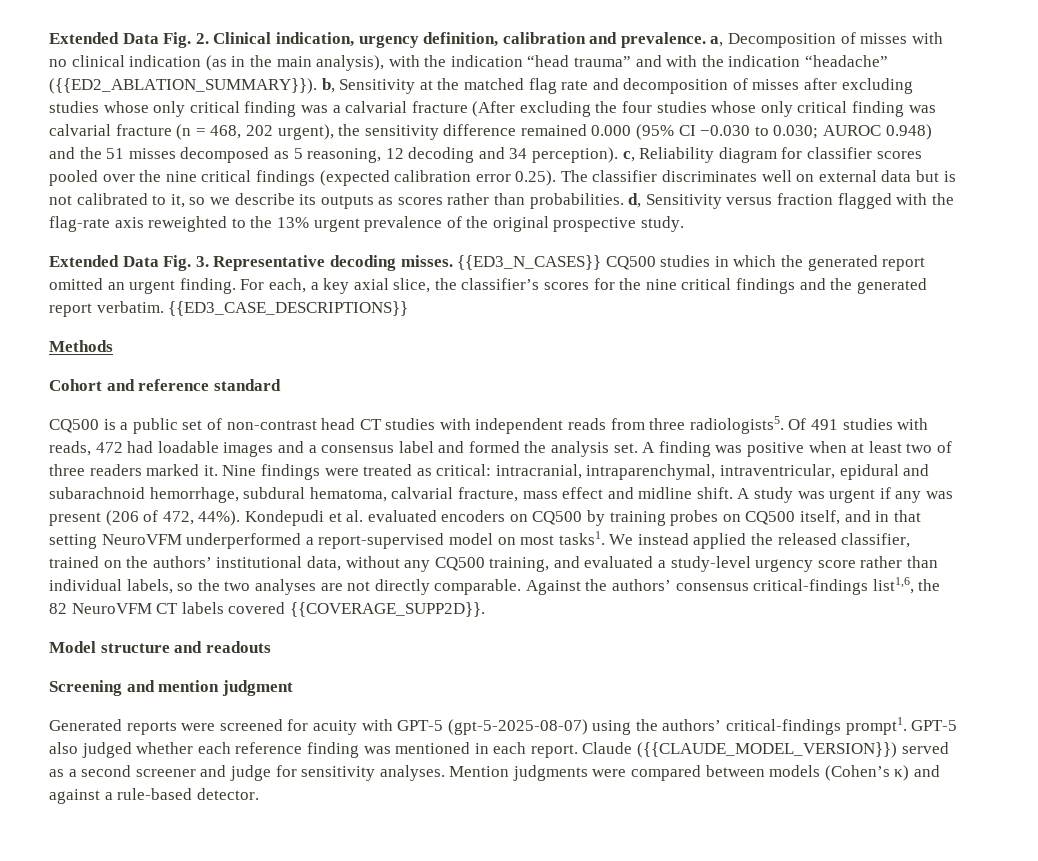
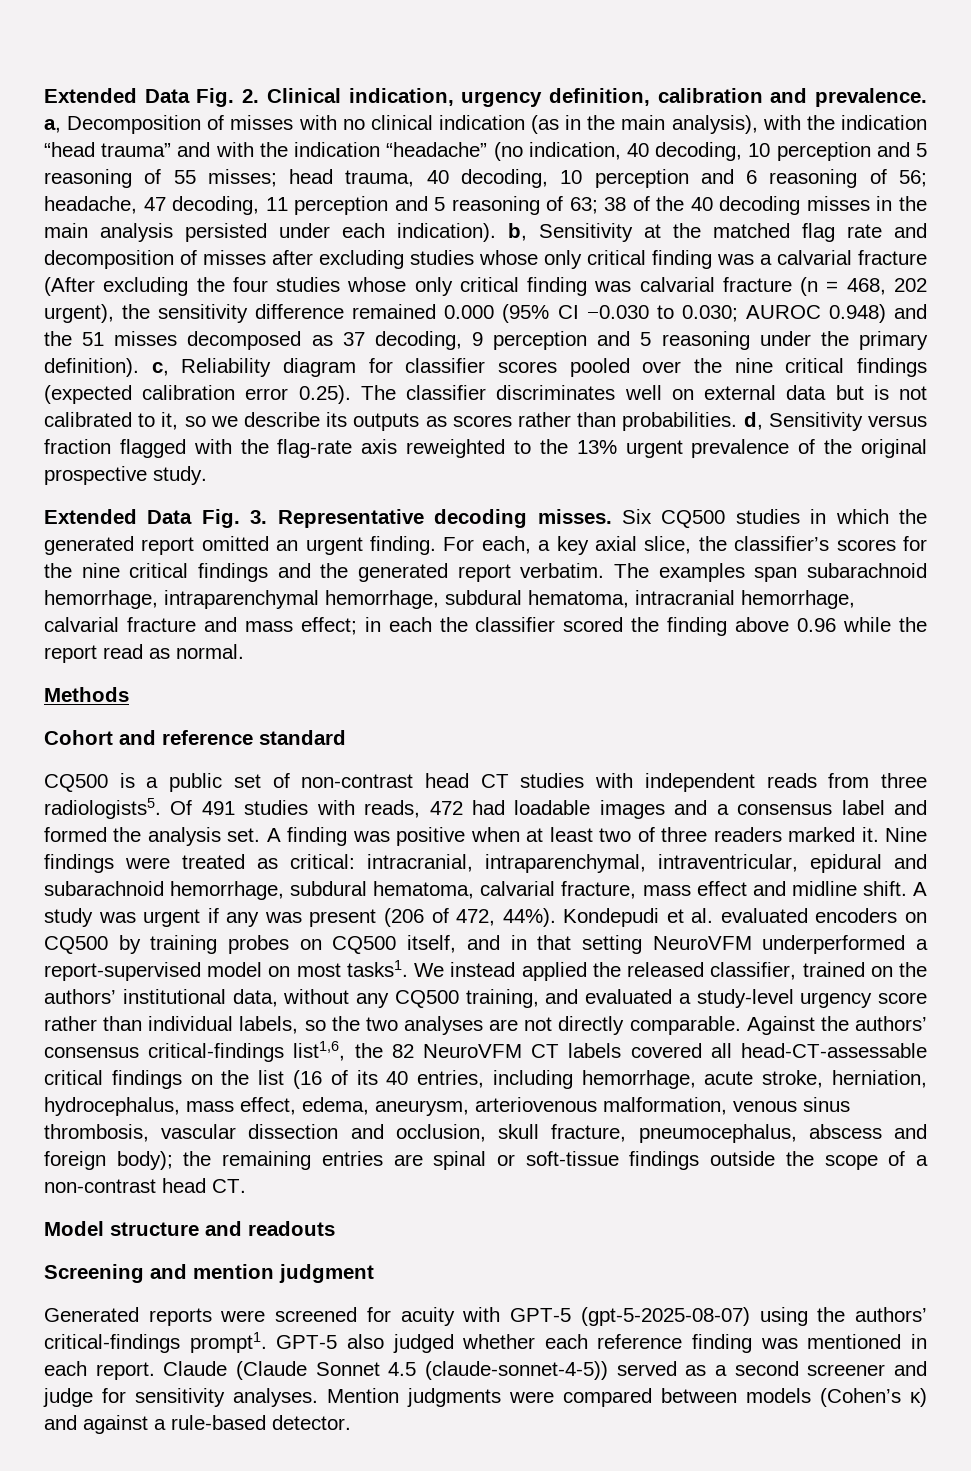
- Extended Data Fig. 2. Clinical indication, urgency definition, calibration and prevalence. a, Decomposition of misses with no clinical indication (as in the main analysis), with the indication “head trauma” and with the indication “headache” ({{ED2_ABLATION_SUMMARY}}). b, Sensitivity at the matched flag rate and decomposition of misses after excluding studies whose only critical finding was a calvarial fracture (After excluding the four studies whose only critical finding was calvarial fracture (n = 468, 202 urgent), the sensitivity difference remained 0.000 (95% CI −0.030 to 0.030;
+ Extended Data Fig. 2. Clinical indication, urgency definition, calibration and prevalence. a, Decomposition of misses with no clinical indication (as in the main analysis), with the indication “head trauma” and with the indication “headache” (no indication, 40 decoding, 10 perception and 5 reasoning of 55 misses; head trauma, 40 decoding, 10 perception and 6 reasoning of 56; headache, 47 decoding, 11 perception and 5 reasoning of 63; 38 of the 40 decoding misses in the main analysis persisted under each indication). b, Sensitivity at the matched flag rate and decomposition of misses after excluding studies whose only critical finding was a calvarial fracture (After excluding the four studies whose only critical finding was calvarial fracture (n = 468, 202 urgent), the sensitivity difference remained 0.000 (95% CI −0.030 to 0.030;
- AUROC 0.948) and the 51 misses decomposed as 5 reasoning, 12 decoding and 34 perception). c, Reliability diagram for classifier scores pooled over the nine critical findings (expected calibration error 0.25). The classifier discriminates well on external data but is not calibrated to it, so we describe its outputs as scores rather than probabilities. d, Sensitivity versus fraction flagged with the flag-rate axis reweighted to the 13% urgent prevalence of the original prospective study.
+ AUROC 0.948) and the 51 misses decomposed as 37 decoding, 9 perception and 5 reasoning under the primary definition). c, Reliability diagram for classifier scores pooled over the nine critical findings (expected calibration error 0.25). The classifier discriminates well on external data but is not calibrated to it, so we describe its outputs as scores rather than probabilities. d, Sensitivity versus fraction flagged with the flag-rate axis reweighted to the 13% urgent prevalence of the original prospective study.
- {{ED3_N_CASES}} CQ500 studies in which the generated report omitted an urgent finding.
+ Six CQ500 studies in which the generated report omitted an urgent finding.
- {{ED3_CASE_DESCRIPTIONS}}
+ The examples span subarachnoid hemorrhage, intraparenchymal hemorrhage, subdural hematoma, intracranial hemorrhage, calvarial fracture and mass effect; in each the classifier scored the finding above 0.96 while the report read as normal.
- Against the authors’ consensus critical-findings list1,6, the 82 NeuroVFM CT labels covered {{COVERAGE_SUPP2D}}.
+ Against the authors’ consensus critical-findings list1,6, the 82 NeuroVFM CT labels covered all head-CT-assessable critical findings on the list (16 of its 40 entries, including hemorrhage, acute stroke, herniation, hydrocephalus, mass effect, edema, aneurysm, arteriovenous malformation, venous sinus thrombosis, vascular dissection and occlusion, skull fracture, pneumocephalus, abscess and foreign body); the remaining entries are spinal or soft-tissue findings outside the scope of a non-contrast head CT.
- Claude ({{CLAUDE_MODEL_VERSION}}) served as a second screener and judge for sensitivity analyses.
+ Claude (Claude Sonnet 4.5 (claude-sonnet-4-5)) served as a second screener and judge for sensitivity analyses.

